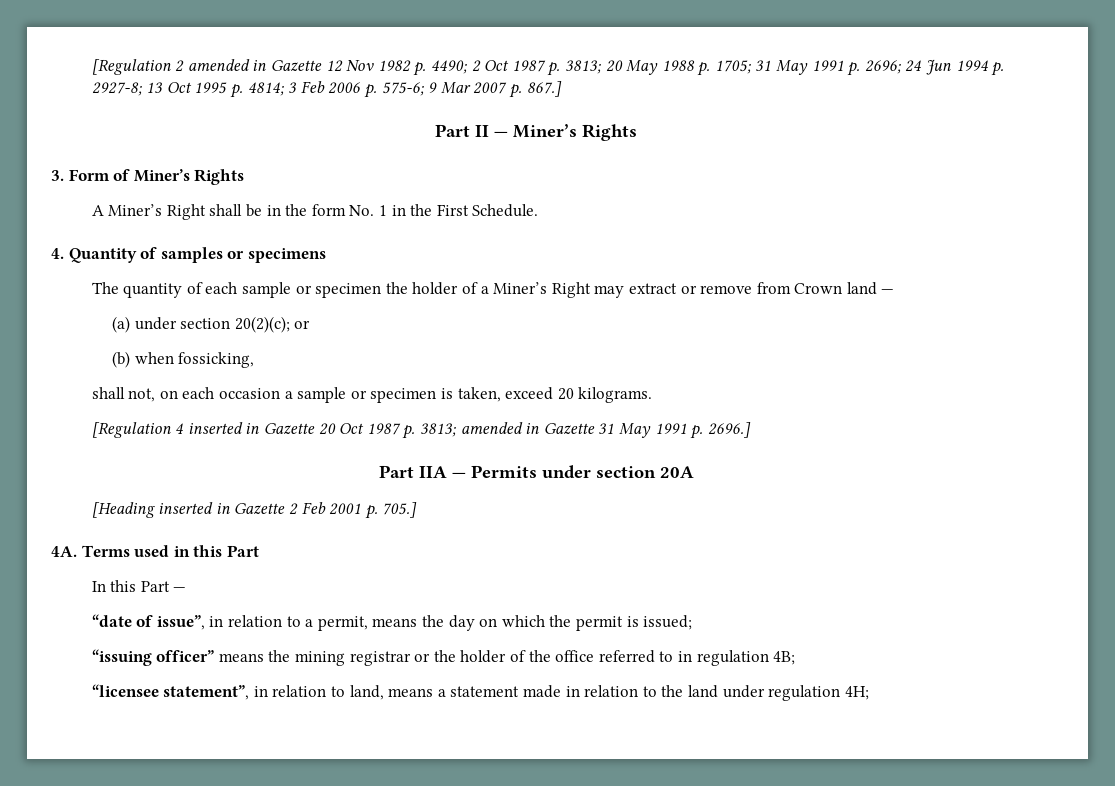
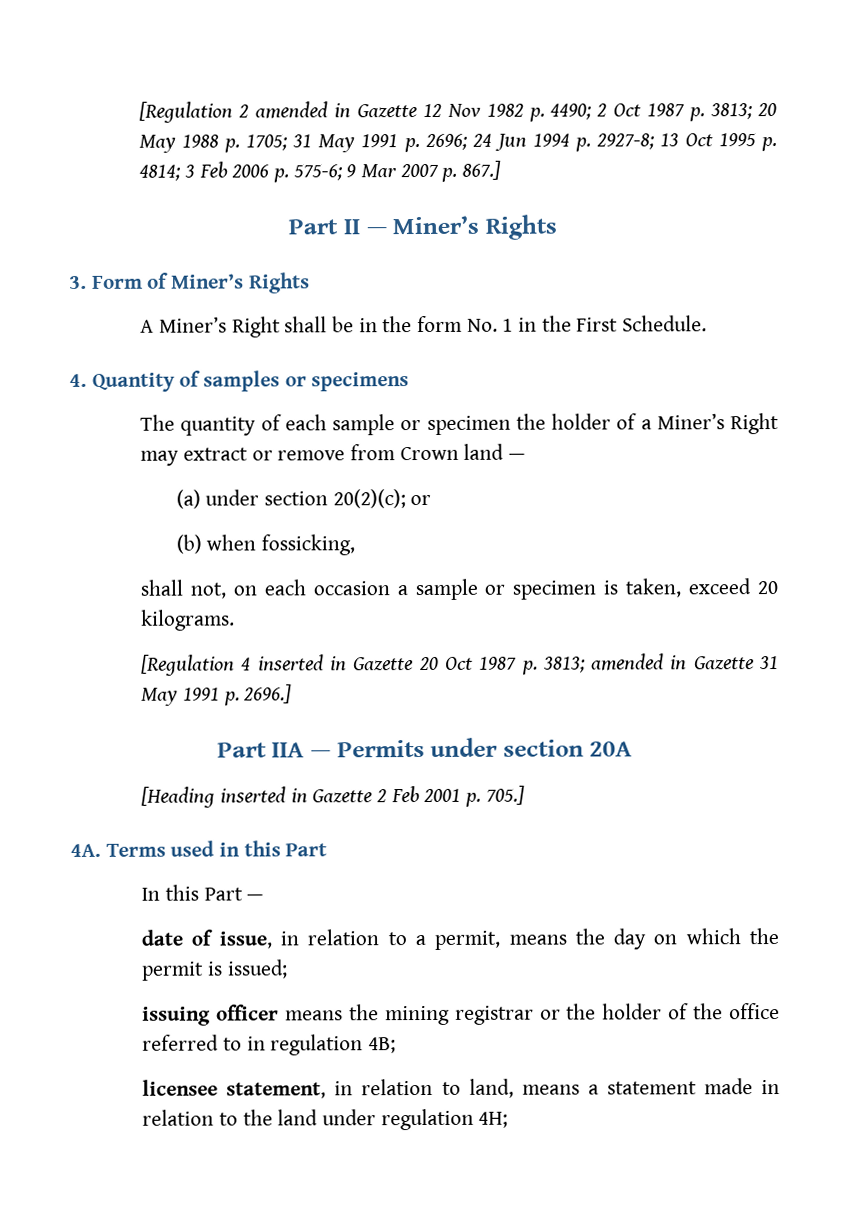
- “date of issue”, in relation to a permit, means the day on which the permit is issued;
+ date of issue, in relation to a permit, means the day on which the permit is issued;
- “issuing officer” means the mining registrar or the holder of the office referred to in regulation 4B;
+ issuing officer means the mining registrar or the holder of the office referred to in regulation 4B;
- “licensee statement”, in relation to land, means a statement made in relation to the land under regulation 4H;
+ licensee statement, in relation to land, means a statement made in relation to the land under regulation 4H;

